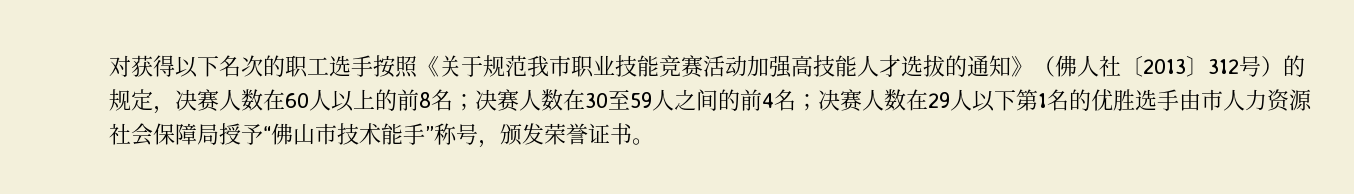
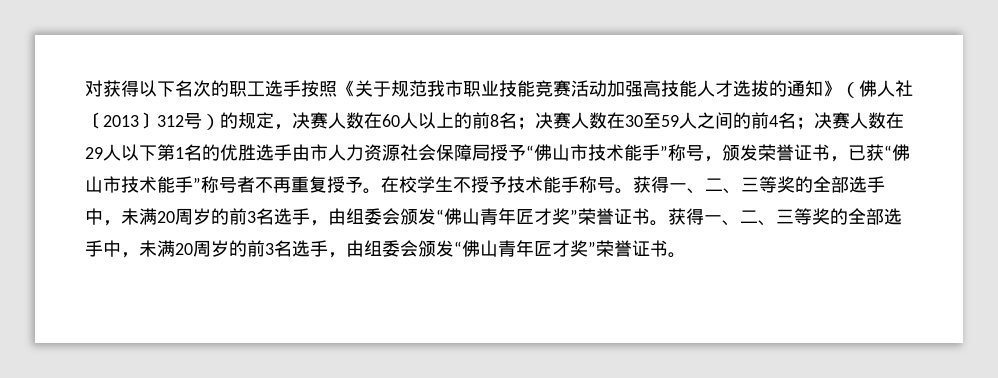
- 决赛人数在29人以下第1名的优胜选手由市人力资源社会保障局授予“佛山市技术能手”称号，颁发荣誉证书。
+ 决赛人数在29人以下第1名的优胜选手由市人力资源社会保障局授予“佛山市技术能手”称号，颁发荣誉证书，已获“佛山市技术能手”称号者不再重复授予。在校学生不授予技术能手称号。获得一、二、三等奖的全部选手中，未满20周岁的前3名选手，由组委会颁发“佛山青年匠才奖”荣誉证书。获得一、二、三等奖的全部选手中，未满20周岁的前3名选手，由组委会颁发“佛山青年匠才奖”荣誉证书。

